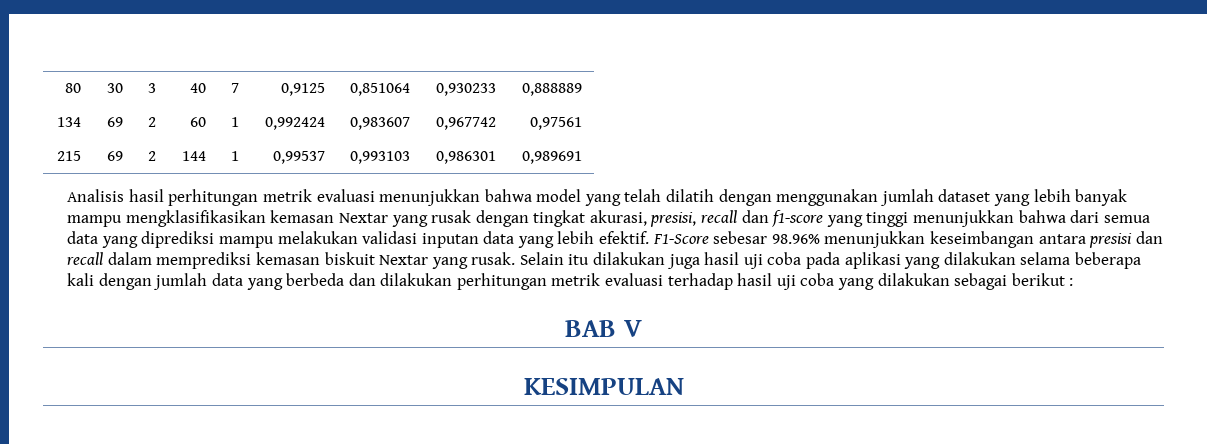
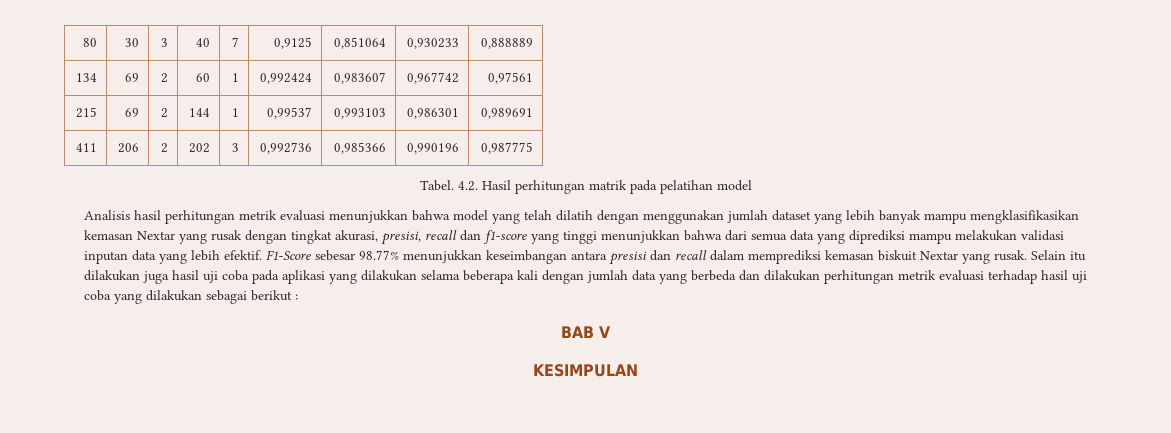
+ 411 | 206 | 2 | 202 | 3 | 0,992736 | 0,985366 | 0,990196 | 0,987775
+ Tabel. 4.2. Hasil perhitungan matrik pada pelatihan model
- F1-Score sebesar 98.96% menunjukkan keseimbangan antara presisi dan recall dalam memprediksi kemasan biskuit Nextar yang rusak.
+ F1-Score sebesar 98.77% menunjukkan keseimbangan antara presisi dan recall dalam memprediksi kemasan biskuit Nextar yang rusak.

